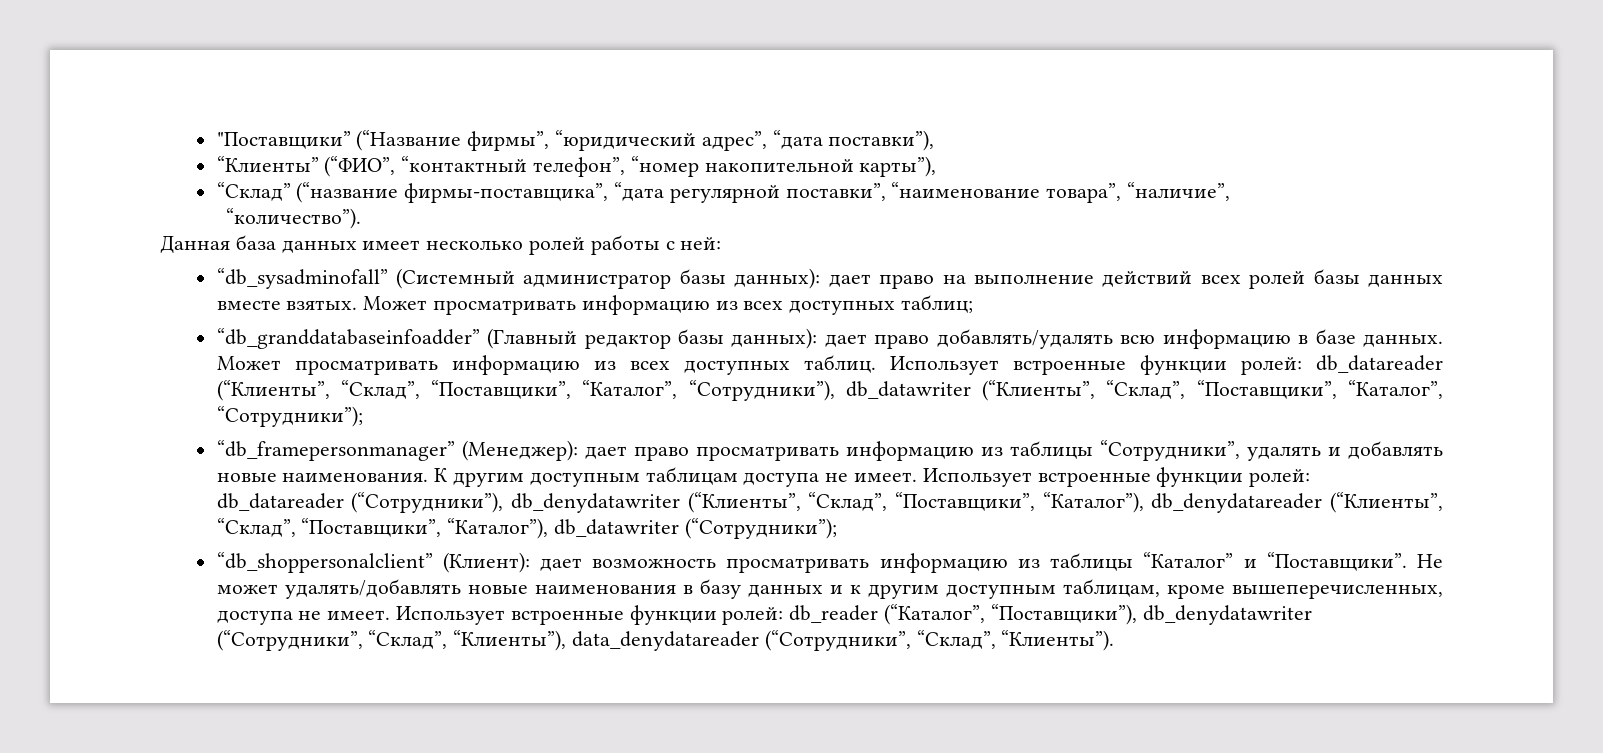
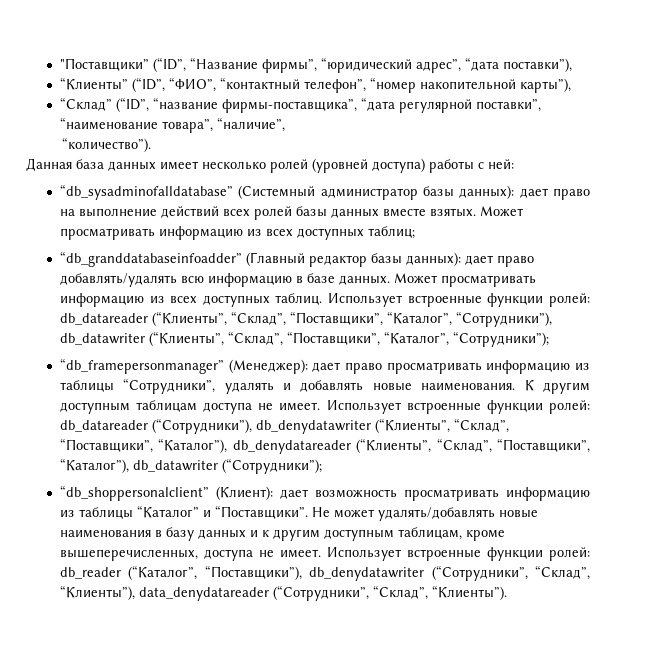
- "Поставщики” (“Название фирмы”, “юридический адрес”, “дата поставки”),
+ "Поставщики” (“ID”, “Название фирмы”, “юридический адрес”, “дата поставки”),
- “Клиенты” (“ФИО”, “контактный телефон”, “номер накопительной карты”),
+ “Клиенты” (“ID”, “ФИО”, “контактный телефон”, “номер накопительной карты”),
- “Склад” (“название фирмы-поставщика”, “дата регулярной поставки”, “наименование товара”, “наличие”,
+ “Склад” (“ID”, “название фирмы-поставщика”, “дата регулярной поставки”, “наименование товара”, “наличие”,
- Данная база данных имеет несколько ролей работы с ней:
+ Данная база данных имеет несколько ролей (уровней доступа) работы с ней:
- “db_sysadminofall” (Системный администратор базы данных): дает право на выполнение действий всех ролей базы данных вместе взятых.
+ “db_sysadminofalldatabase” (Системный администратор базы данных): дает право на выполнение действий всех ролей базы данных вместе взятых.

